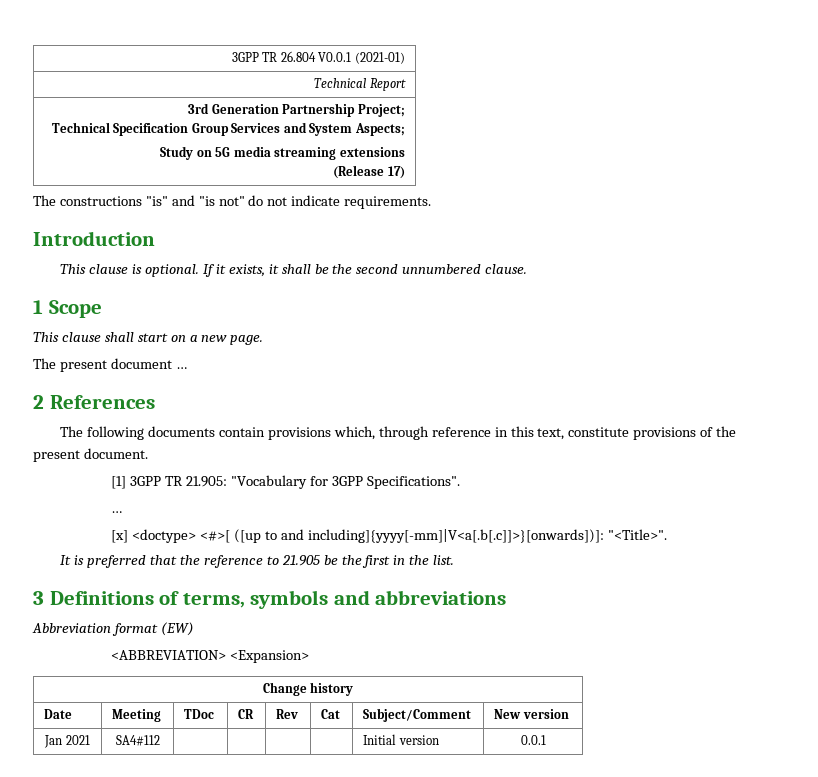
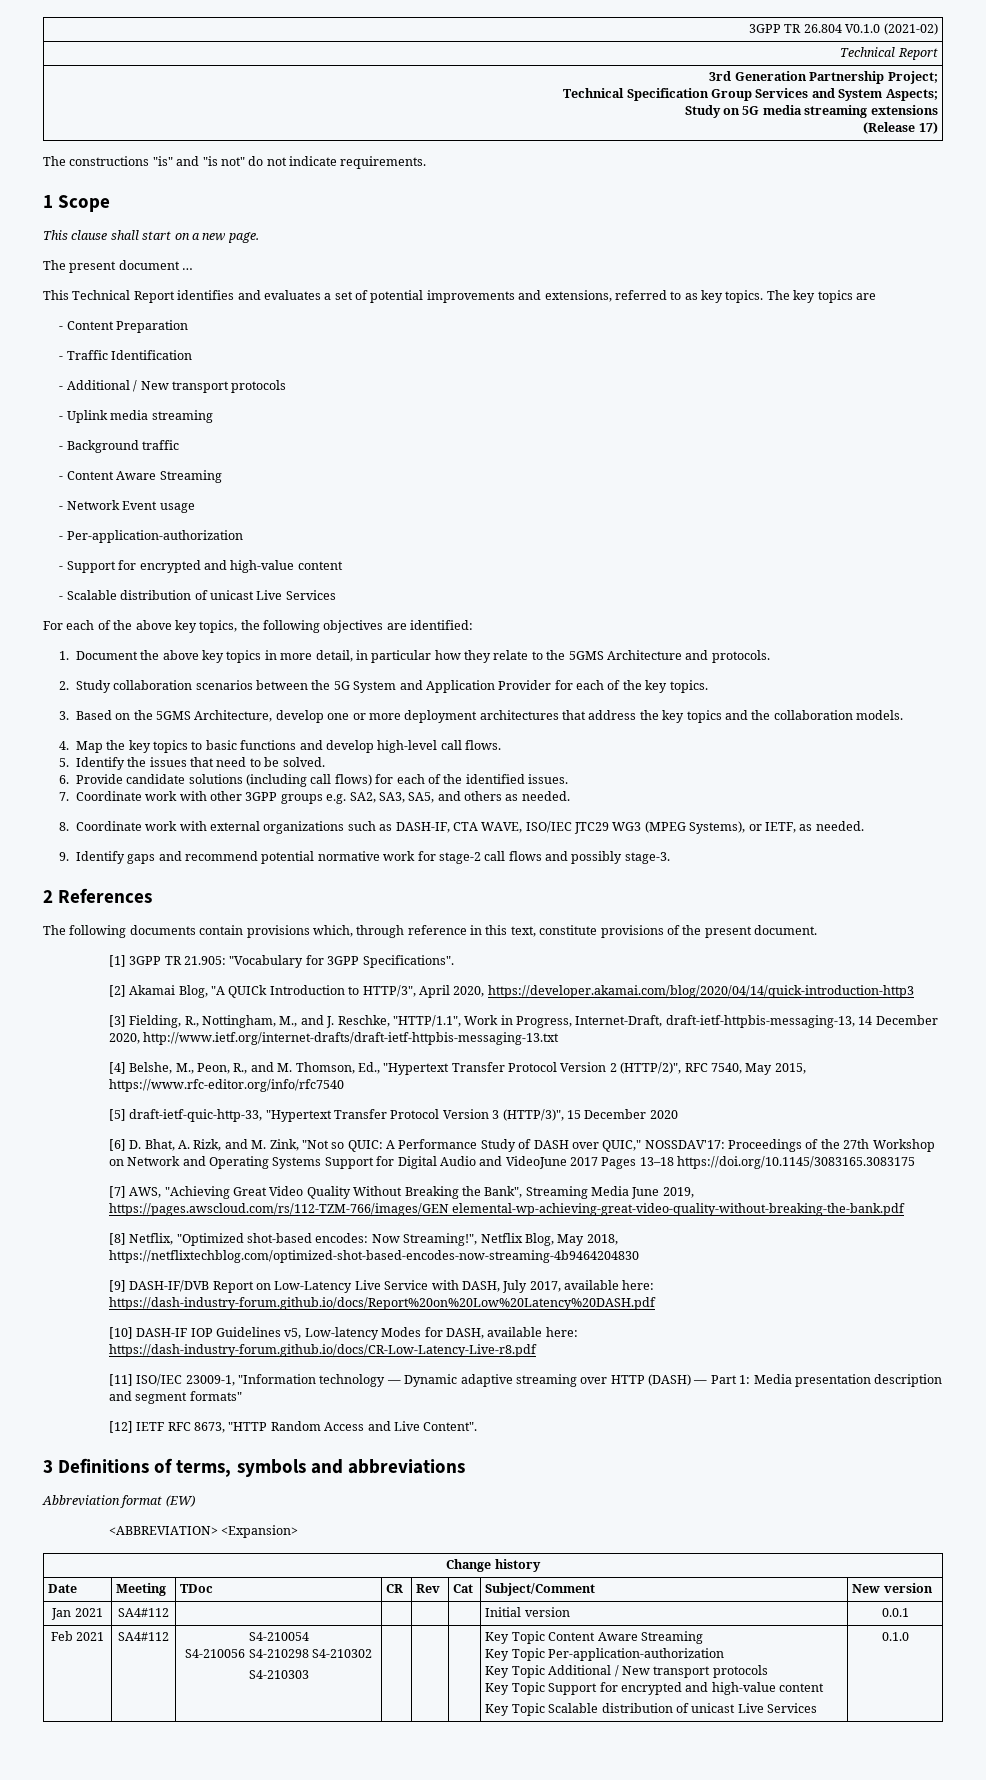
- 3GPP TR 26.804 V0.0.1 (2021-01)
+ 3GPP TR 26.804 V0.1.0 (2021-02)
- Introduction
- This clause is optional. If it exists, it shall be the second unnumbered clause.
+ This Technical Report identifies and evaluates a set of potential improvements and extensions, referred to as key topics. The key topics are
+ - Content Preparation
+ - Traffic Identification
+ - Additional / New transport protocols
+ - Uplink media streaming
+ - Background traffic
+ - Content Aware Streaming
+ - Network Event usage
+ - Per-application-authorization
+ - Support for encrypted and high-value content
+ - Scalable distribution of unicast Live Services
+ For each of the above key topics, the following objectives are identified:
+ 1. Document the above key topics in more detail, in particular how they relate to the 5GMS Architecture and protocols.
+ 2. Study collaboration scenarios between the 5G System and Application Provider for each of the key topics.
+ 3. Based on the 5GMS Architecture, develop one or more deployment architectures that address the key topics and the collaboration models.
+ 4. Map the key topics to basic functions and develop high-level call flows.
+ 5. Identify the issues that need to be solved.
+ 6. Provide candidate solutions (including call flows) for each of the identified issues.
+ 7. Coordinate work with other 3GPP groups e.g. SA2, SA3, SA5, and others as needed.
+ 8. Coordinate work with external organizations such as DASH-IF, CTA WAVE, ISO/IEC JTC29 WG3 (MPEG Systems), or IETF, as needed.
+ 9. Identify gaps and recommend potential normative work for stage-2 call flows and possibly stage-3.
  [1] 3GPP TR 21.905: "Vocabulary for 3GPP Specifications".
- …
- [x] <doctype> <#>[ ([up to and including]{yyyy[-mm]|V<a[.b[.c]]>}[onwards])]: "<Title>".
- It is preferred that the reference to 21.905 be the first in the list.
+ [2] Akamai Blog, "A QUICk Introduction to HTTP/3", April 2020, https://developer.akamai.com/blog/2020/04/14/quick-introduction-http3
+ [3] Fielding, R., Nottingham, M., and J. Reschke, "HTTP/1.1", Work in Progress, Internet-Draft, draft-ietf-httpbis-messaging-13, 14 December 2020, http://www.ietf.org/internet-drafts/draft-ietf-httpbis-messaging-13.txt
+ [4] Belshe, M., Peon, R., and M. Thomson, Ed., "Hypertext Transfer Protocol Version 2 (HTTP/2)", RFC 7540, May 2015, https://www.rfc-editor.org/info/rfc7540
+ [5] draft-ietf-quic-http-33, "Hypertext Transfer Protocol Version 3 (HTTP/3)", 15 December 2020
+ [6] D. Bhat, A. Rizk, and M. Zink, "Not so QUIC: A Performance Study of DASH over QUIC," NOSSDAV'17: Proceedings of the 27th Workshop on Network and Operating Systems Support for Digital Audio and VideoJune 2017 Pages 13–18 https://doi.org/10.1145/3083165.3083175
+ [7] AWS, "Achieving Great Video Quality Without Breaking the Bank", Streaming Media June 2019, https://pages.awscloud.com/rs/112-TZM-766/images/GEN elemental-wp-achieving-great-video-quality-without-breaking-the-bank.pdf
+ [8] Netflix, "Optimized shot-based encodes: Now Streaming!", Netflix Blog, May 2018, https://netflixtechblog.com/optimized-shot-based-encodes-now-streaming-4b9464204830
+ [9] DASH-IF/DVB Report on Low-Latency Live Service with DASH, July 2017, available here: https://dash-industry-forum.github.io/docs/Report%20on%20Low%20Latency%20DASH.pdf
+ [10] DASH-IF IOP Guidelines v5, Low-latency Modes for DASH, available here: https://dash-industry-forum.github.io/docs/CR-Low-Latency-Live-r8.pdf
+ [11] ISO/IEC 23009-1, "Information technology — Dynamic adaptive streaming over HTTP (DASH) — Part 1: Media presentation description and segment formats"
+ [12] IETF RFC 8673, "HTTP Random Access and Live Content".
+ Feb 2021 | SA4#112 | S4-210054
+ S4-210056 S4-210298 S4-210302
+ S4-210303 | | | | Key Topic Content Aware Streaming
+ Key Topic Per-application-authorization
+ Key Topic Additional / New transport protocols
+ Key Topic Support for encrypted and high-value content
+ Key Topic Scalable distribution of unicast Live Services | 0.1.0

